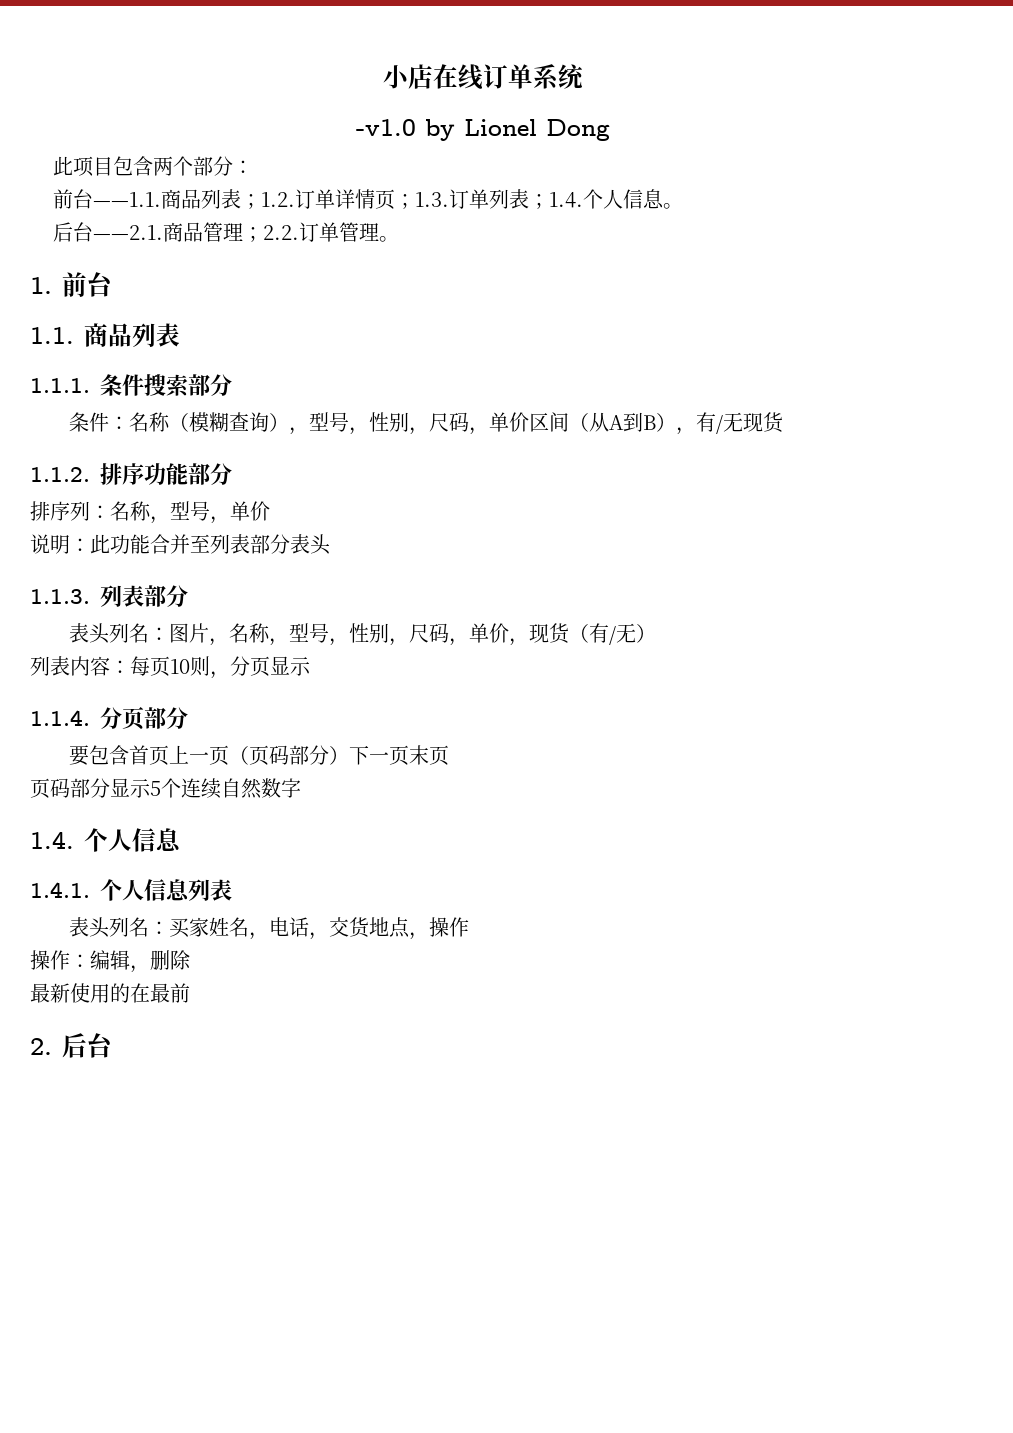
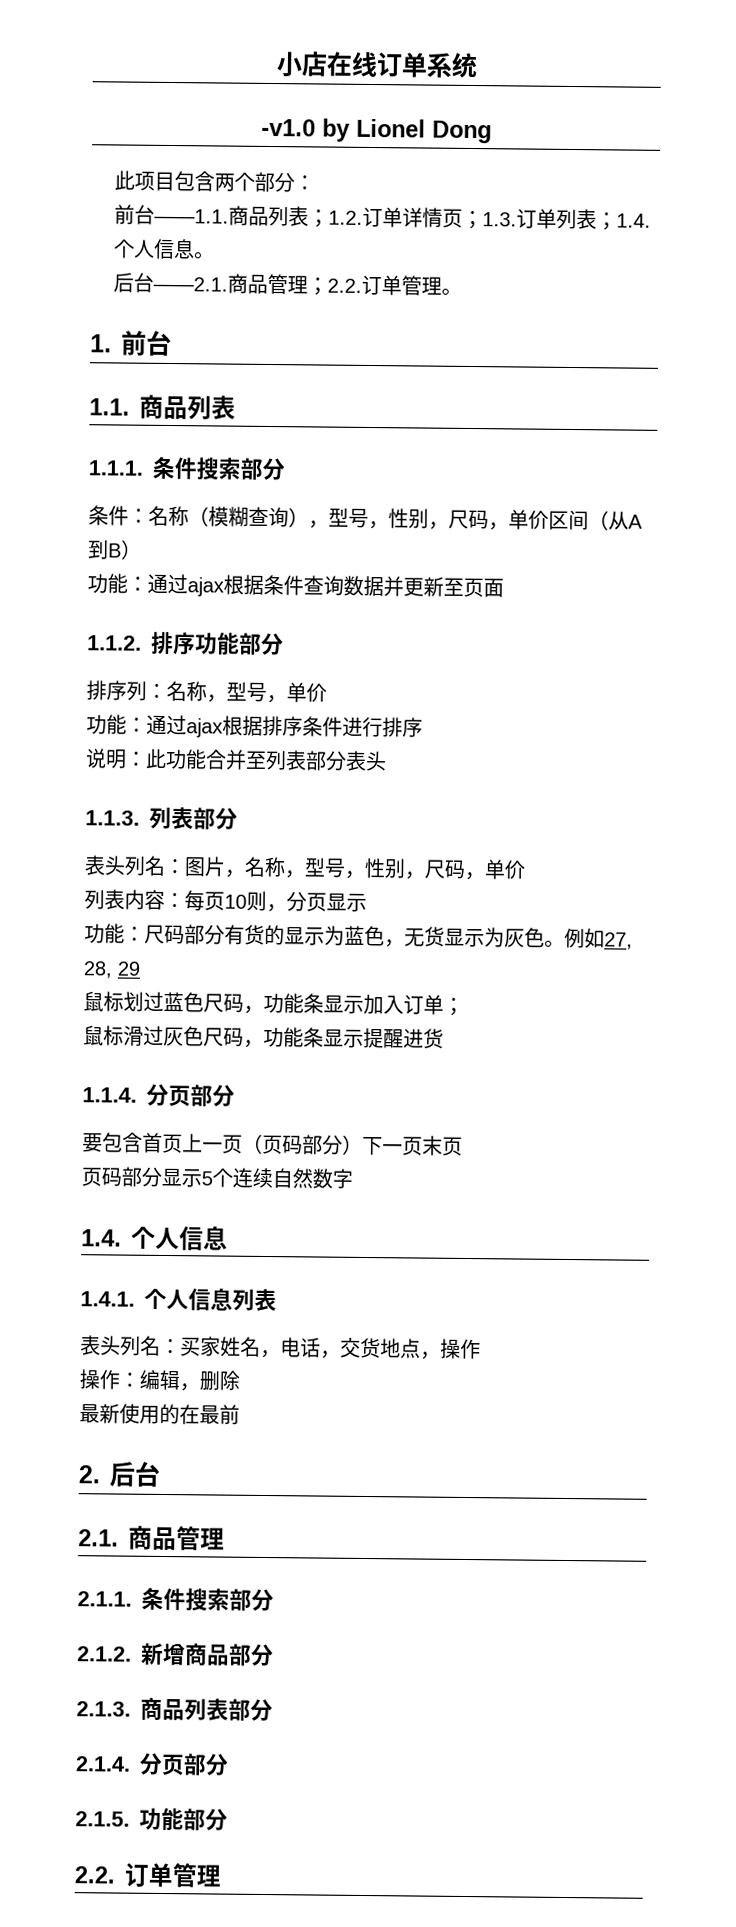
- 条件：名称（模糊查询），型号，性别，尺码，单价区间（从A到B），有/无现货
+ 条件：名称（模糊查询），型号，性别，尺码，单价区间（从A到B）
+ 功能：通过ajax根据条件查询数据并更新至页面
+ 功能：通过ajax根据排序条件进行排序
- 表头列名：图片，名称，型号，性别，尺码，单价，现货（有/无）
+ 表头列名：图片，名称，型号，性别，尺码，单价
+ 功能：尺码部分有货的显示为蓝色，无货显示为灰色。例如27, 28, 29
+ 鼠标划过蓝色尺码，功能条显示加入订单；
+ 鼠标滑过灰色尺码，功能条显示提醒进货
+ 2.1.商品管理
+ 2.1.1.条件搜索部分
+ 2.1.2.新增商品部分
+ 2.1.3.商品列表部分
+ 2.1.4.分页部分
+ 2.1.5.功能部分
+ 2.2.订单管理

